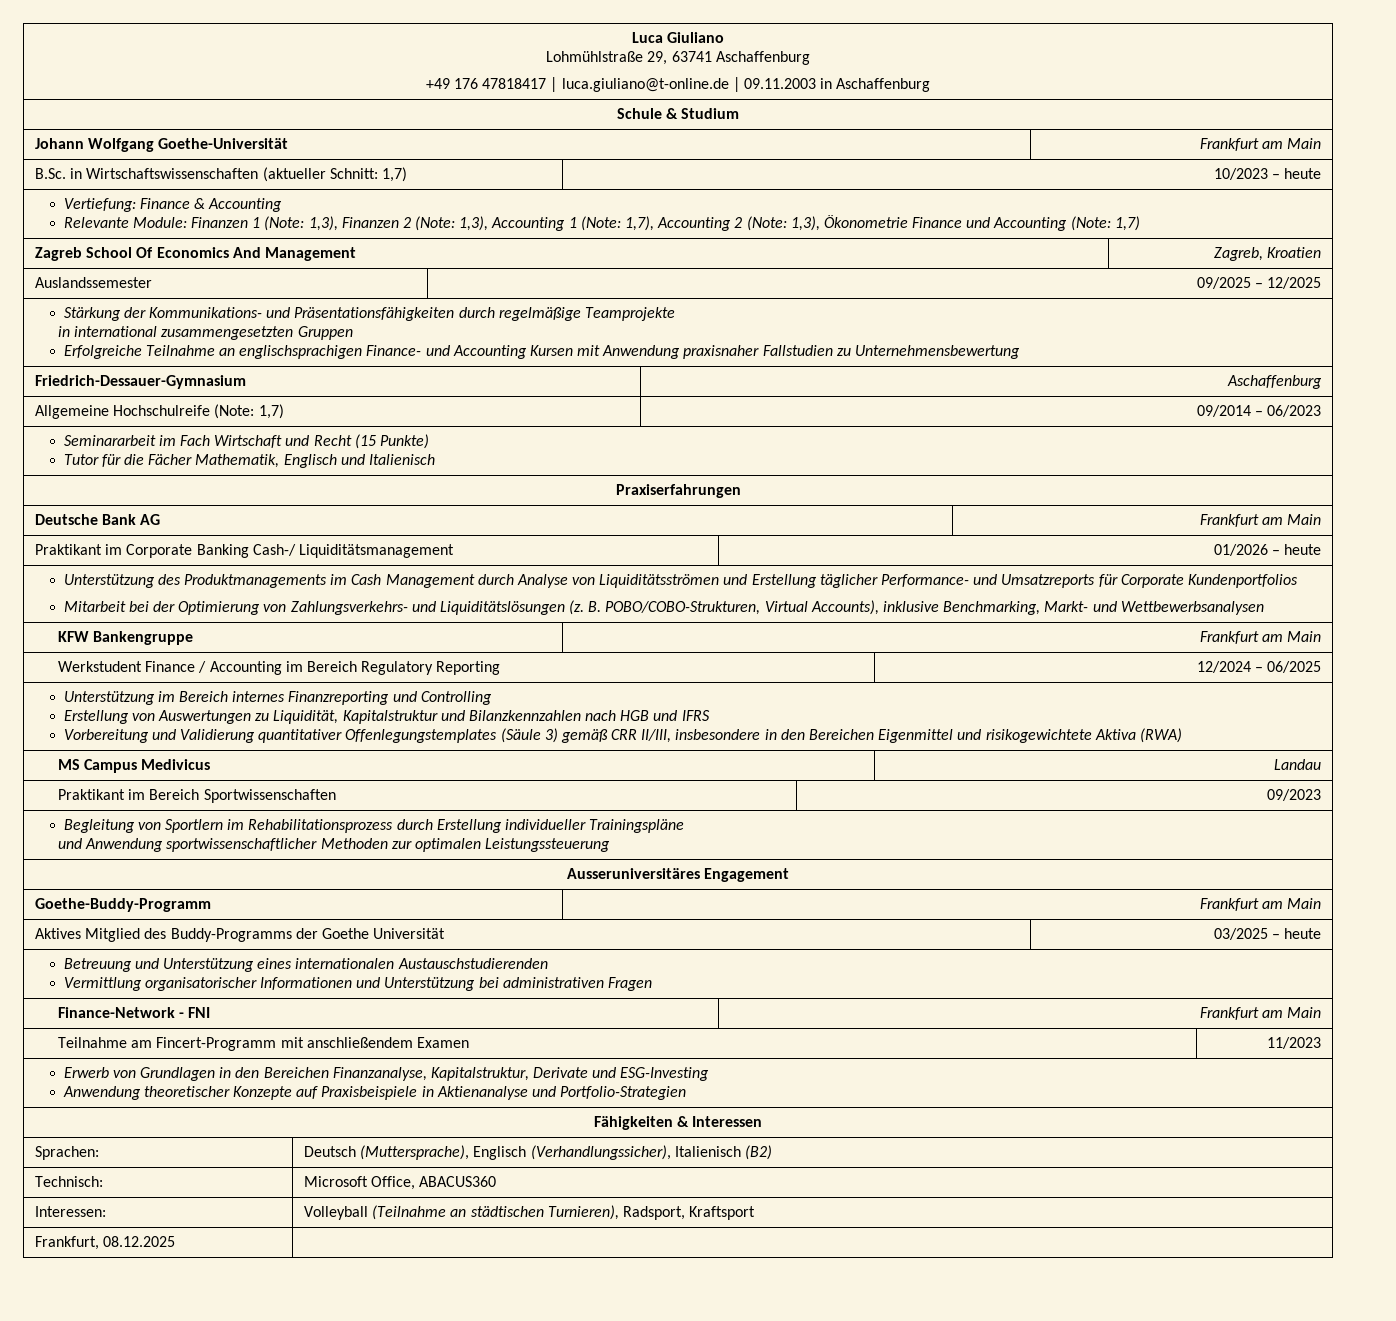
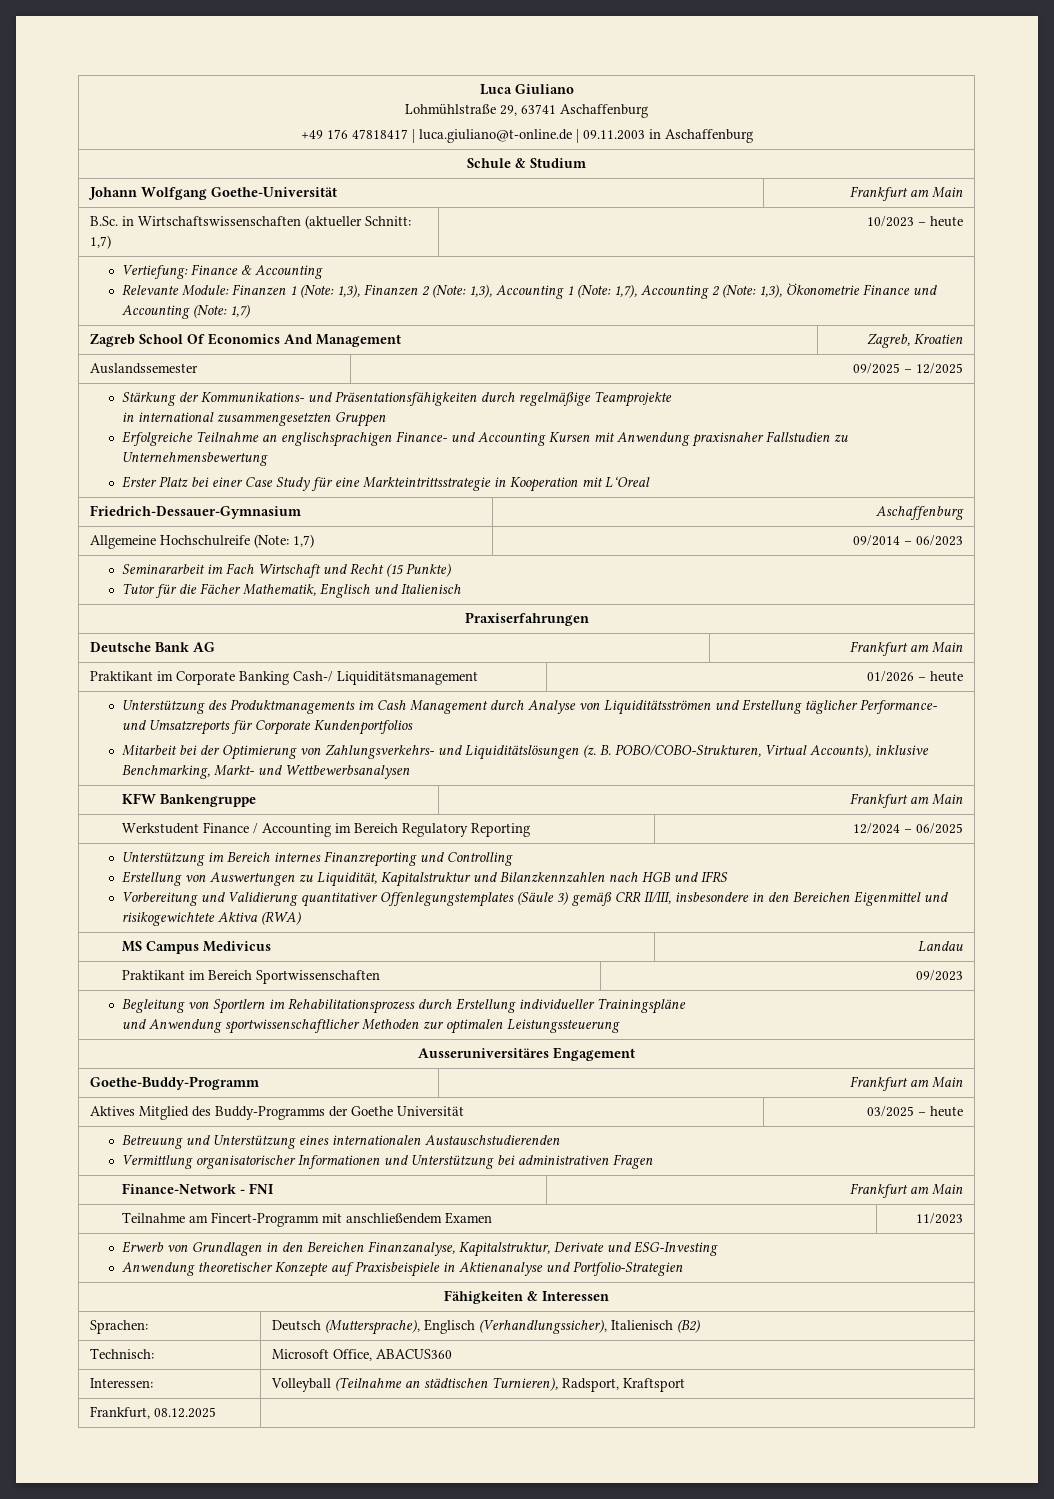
  Stärkung der Kommunikations- und Präsentationsfähigkeiten durch regelmäßige Teamprojekte
  in international zusammengesetzten Gruppen
  Erfolgreiche Teilnahme an englischsprachigen Finance- und Accounting Kursen mit Anwendung praxisnaher Fallstudien zu Unternehmensbewertung
+ Erster Platz bei einer Case Study für eine Markteintrittsstrategie in Kooperation mit L‘Oreal

